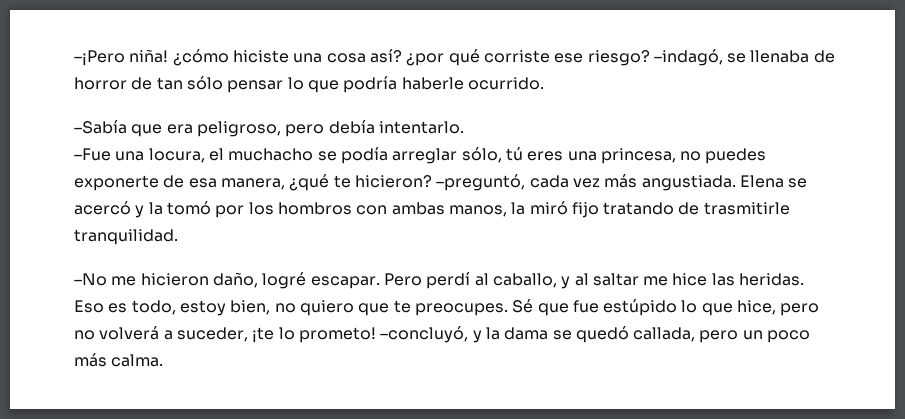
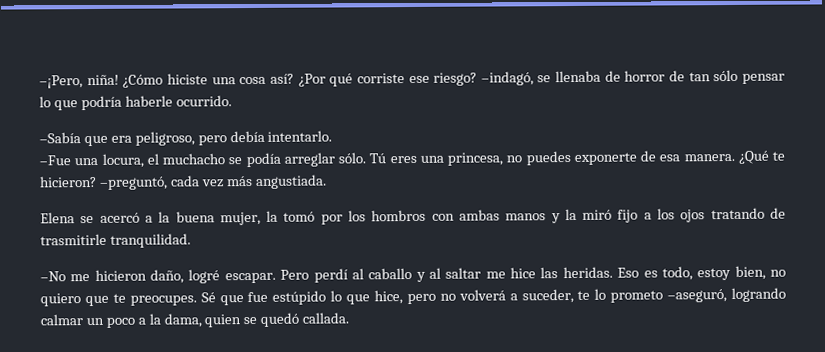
- –¡Pero niña! ¿cómo hiciste una cosa así?
+ –¡Pero, niña! ¿Cómo hiciste una cosa así?
- ¿por qué corriste ese riesgo?
+ ¿Por qué corriste ese riesgo?
- –Fue una locura, el muchacho se podía arreglar sólo, tú eres una princesa, no puedes exponerte de esa manera, ¿qué te hicieron?
+ –Fue una locura, el muchacho se podía arreglar sólo. Tú eres una princesa, no puedes exponerte de esa manera. ¿Qué te hicieron?
- –preguntó, cada vez más angustiada. Elena se acercó y la tomó por los hombros con ambas manos, la miró fijo tratando de trasmitirle tranquilidad.
+ –preguntó, cada vez más angustiada.
+ Elena se acercó a la buena mujer, la tomó por los hombros con ambas manos y la miró fijo a los ojos tratando de trasmitirle tranquilidad.
- Pero perdí al caballo, y al saltar me hice las heridas.
+ Pero perdí al caballo y al saltar me hice las heridas.
- Sé que fue estúpido lo que hice, pero no volverá a suceder, ¡te lo prometo! –concluyó, y la dama se quedó callada, pero un poco más calma.
+ Sé que fue estúpido lo que hice, pero no volverá a suceder, te lo prometo –aseguró, logrando calmar un poco a la dama, quien se quedó callada.

